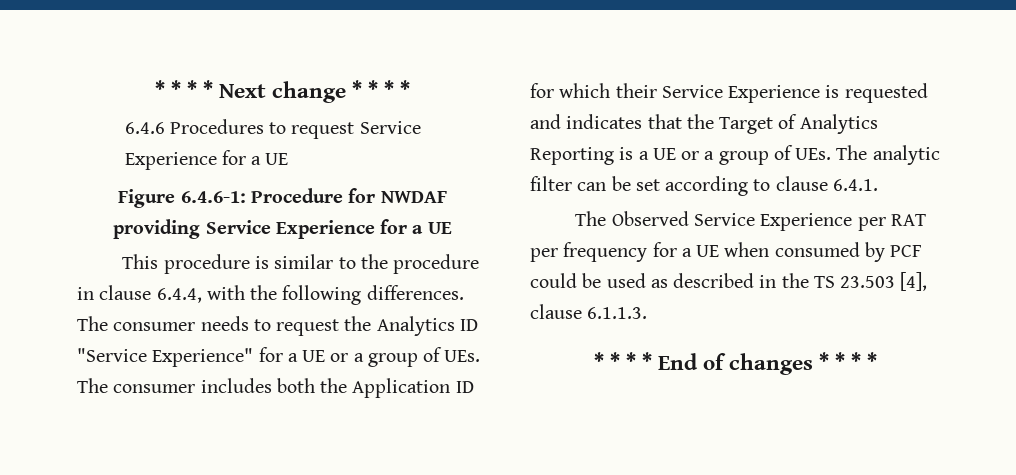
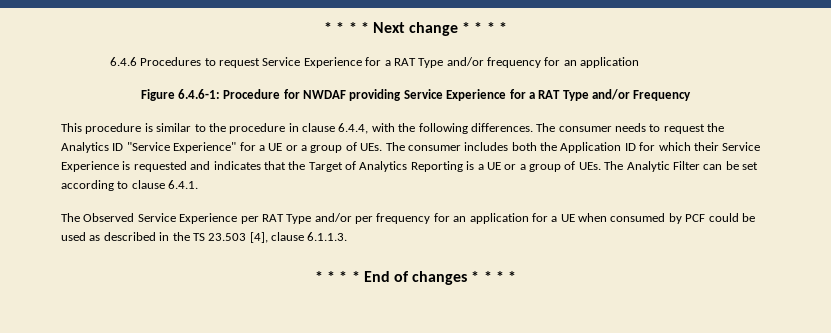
- 6.4.6 Procedures to request Service Experience for a UE
+ 6.4.6 Procedures to request Service Experience for a RAT Type and/or frequency for an application
- Figure 6.4.6-1: Procedure for NWDAF providing Service Experience for a UE
+ Figure 6.4.6-1: Procedure for NWDAF providing Service Experience for a RAT Type and/or Frequency
- The consumer needs to request the Analytics ID "Service Experience" for a UE or a group of UEs. The consumer includes both the Application ID for which their Service Experience is requested and indicates that the Target of Analytics Reporting is a UE or a group of UEs. The analytic filter can be set according to clause 6.4.1.
+ The consumer needs to request the Analytics ID "Service Experience" for a UE or a group of UEs. The consumer includes both the Application ID for which their Service Experience is requested and indicates that the Target of Analytics Reporting is a UE or a group of UEs. The Analytic Filter can be set according to clause 6.4.1.
- The Observed Service Experience per RAT per frequency for a UE when consumed by PCF could be used as described in the TS 23.503 [4], clause 6.1.1.3.
+ The Observed Service Experience per RAT Type and/or per frequency for an application for a UE when consumed by PCF could be used as described in the TS 23.503 [4], clause 6.1.1.3.

